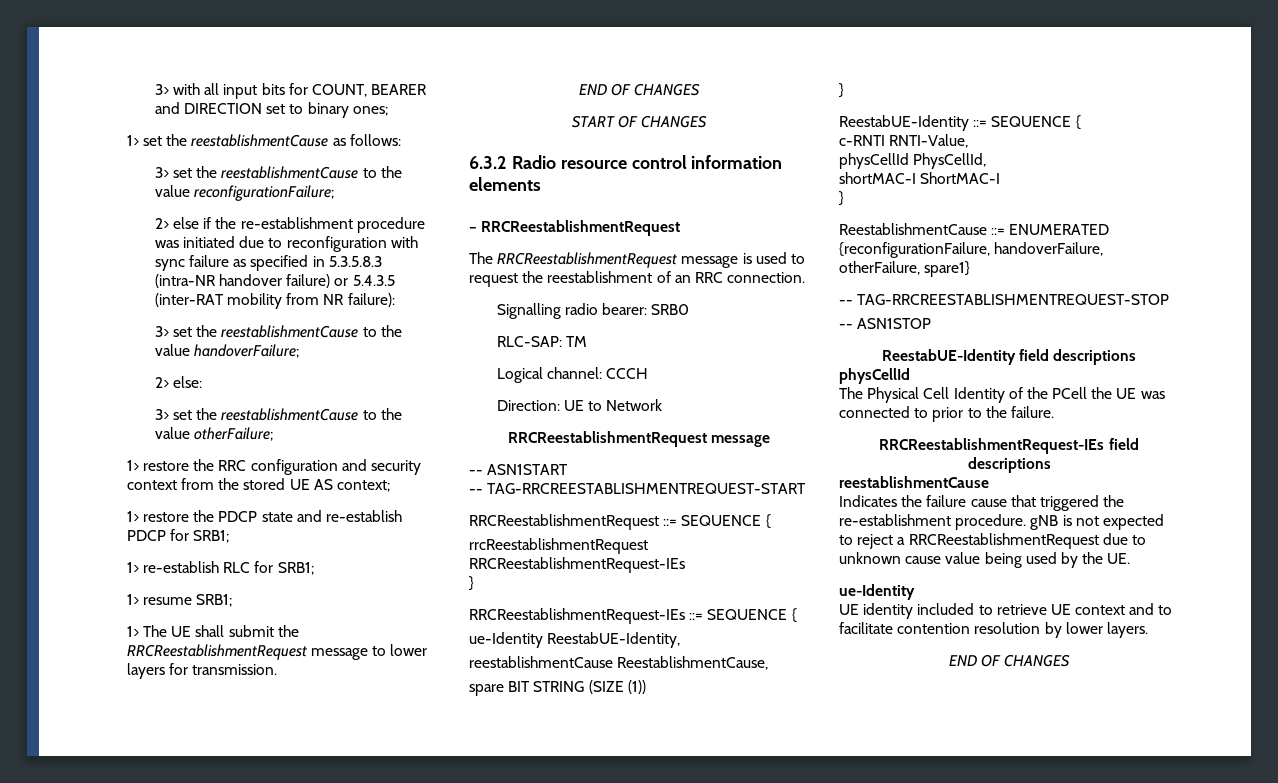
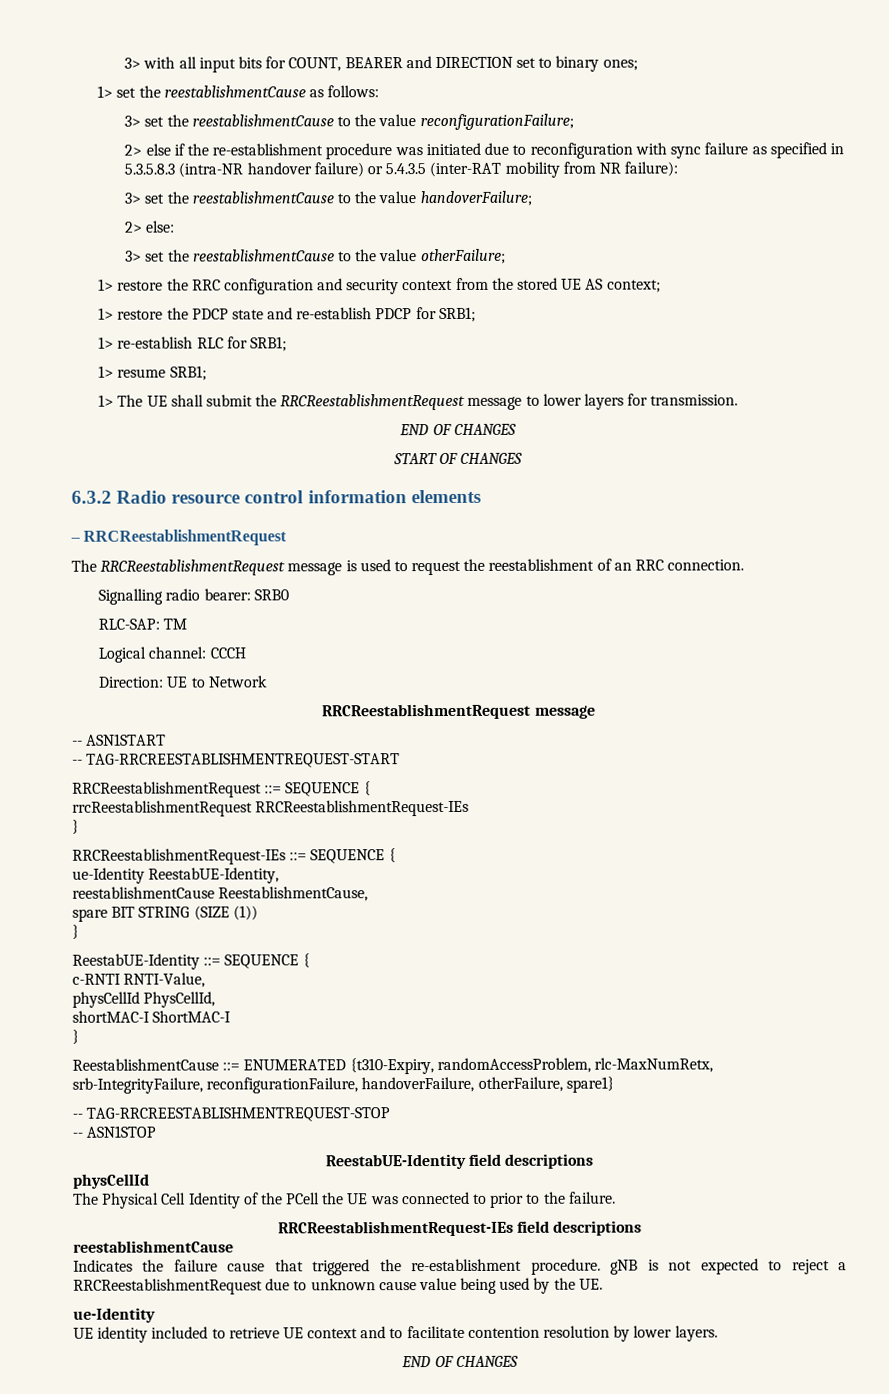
- ReestablishmentCause ::= ENUMERATED {reconfigurationFailure, handoverFailure, otherFailure, spare1}
+ ReestablishmentCause ::= ENUMERATED {t310-Expiry, randomAccessProblem, rlc-MaxNumRetx, srb-IntegrityFailure, reconfigurationFailure, handoverFailure, otherFailure, spare1}

